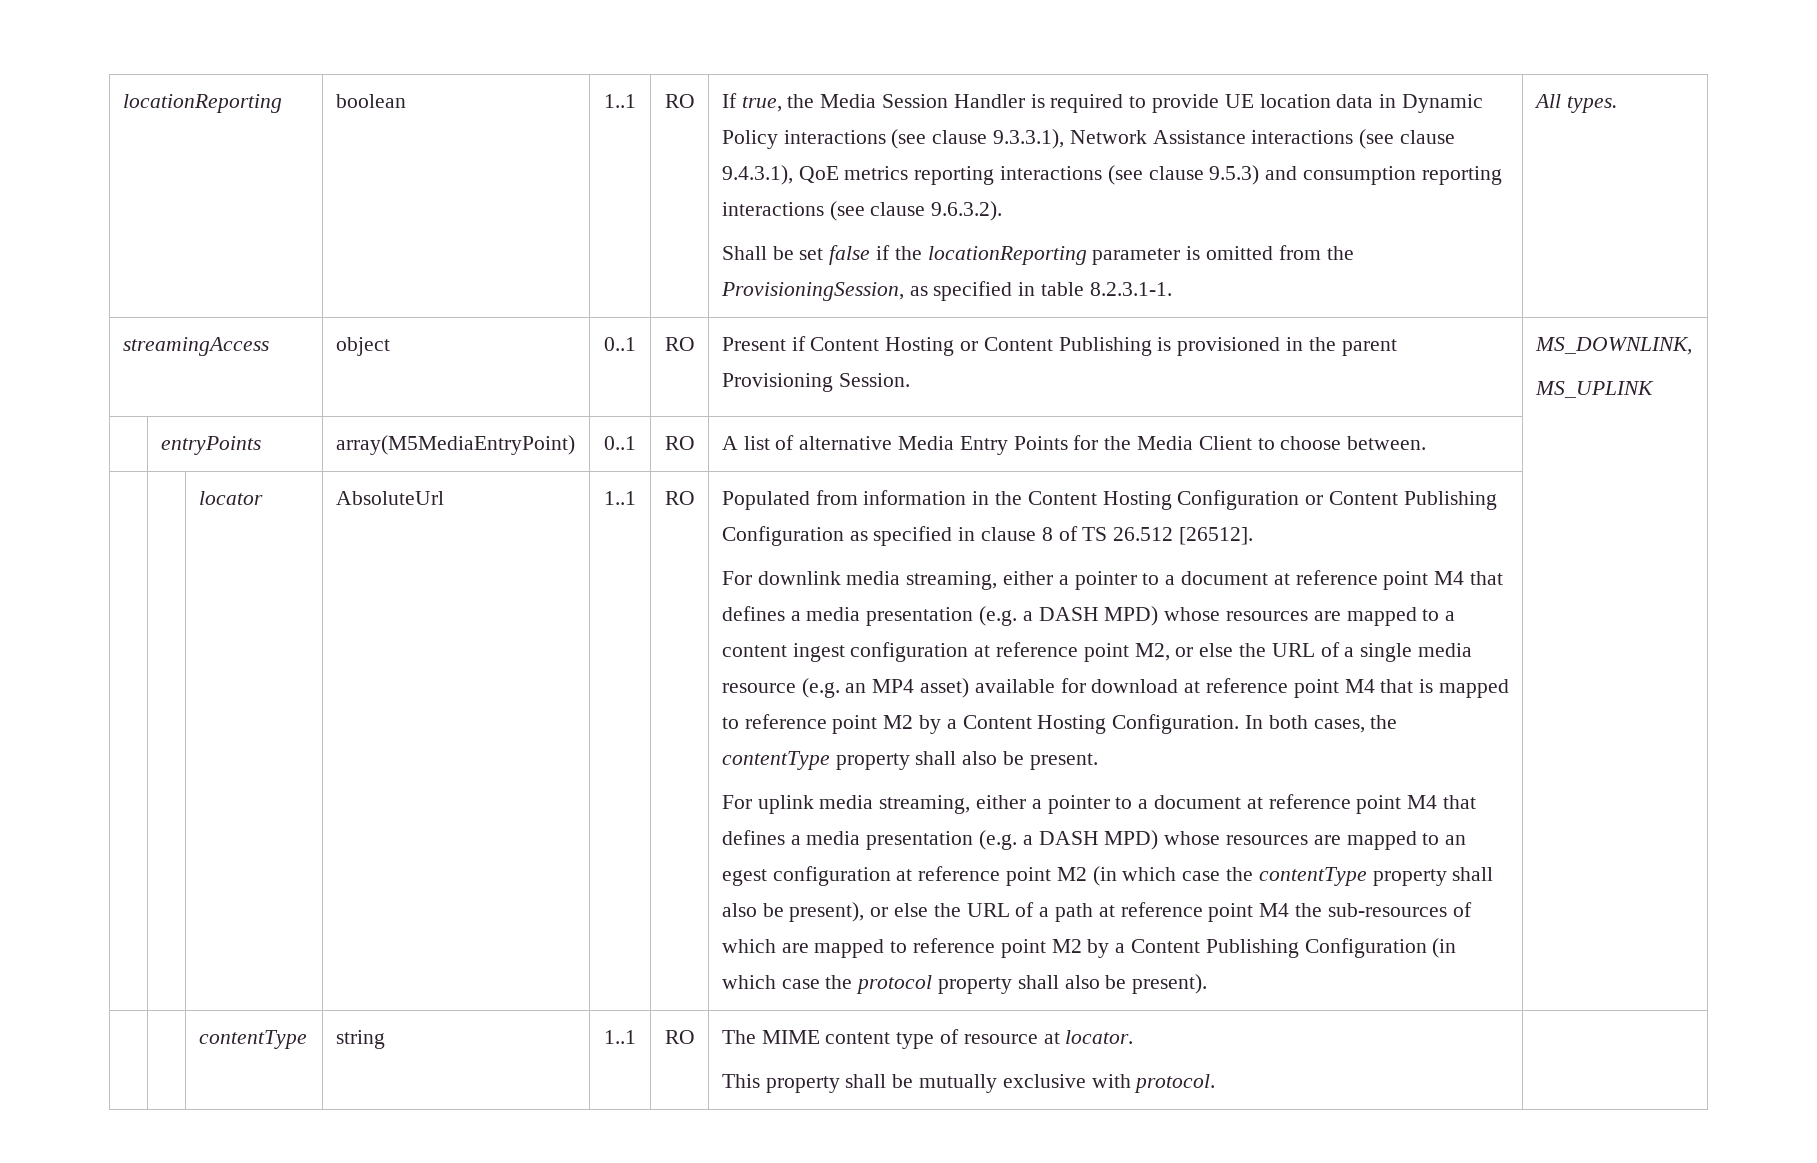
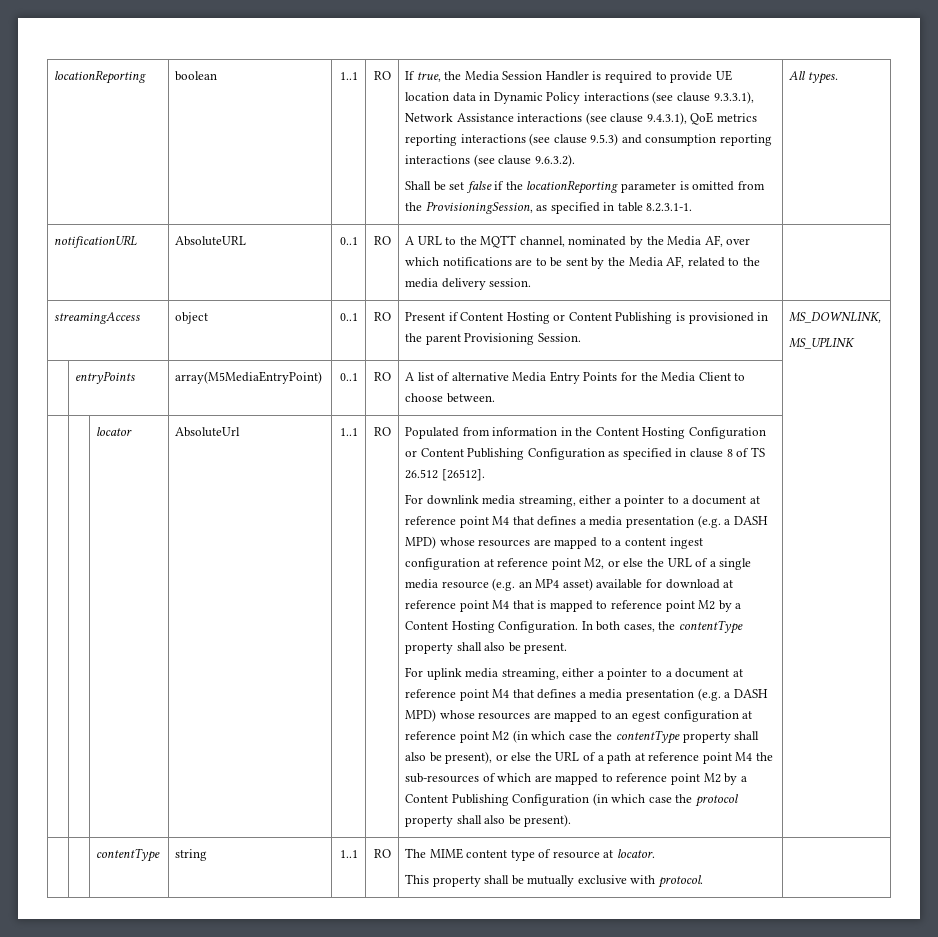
+ notificationURL | AbsoluteURL | 0..1 | RO | A URL to the MQTT channel, nominated by the Media AF, over which notifications are to be sent by the Media AF, related to the media delivery session. |

